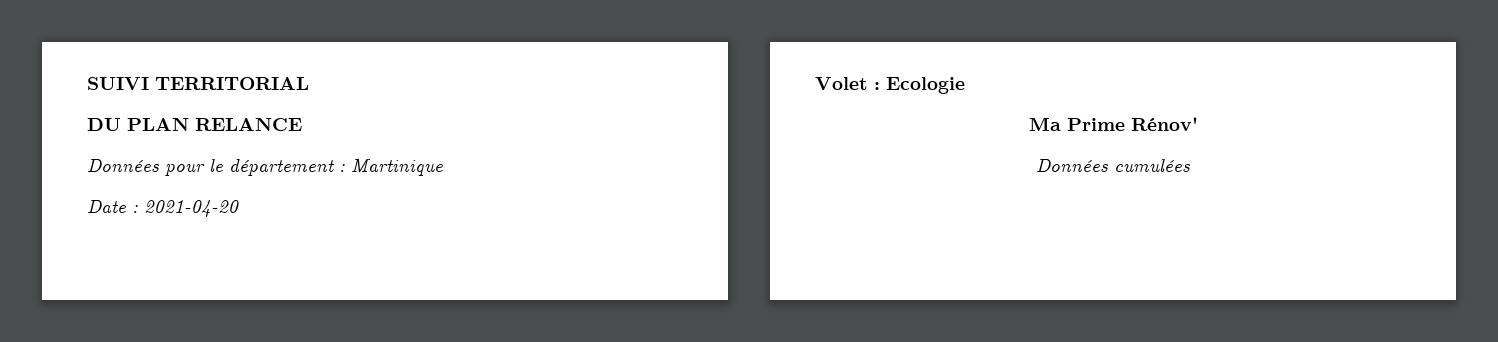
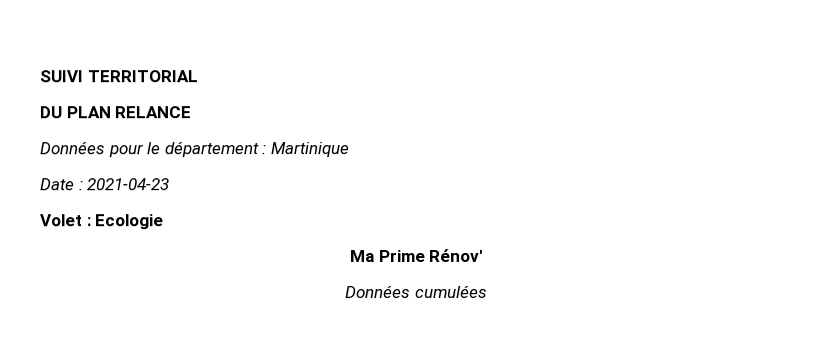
- Date : 2021-04-20
+ Date : 2021-04-23

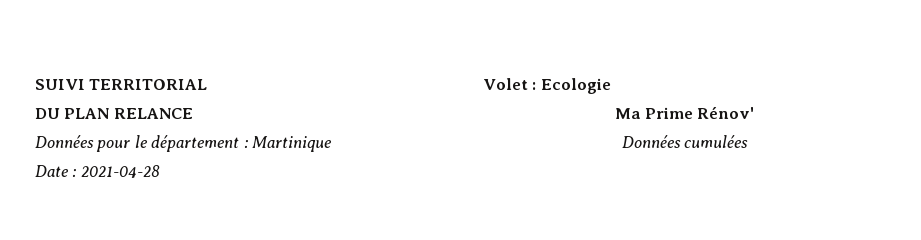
- Date : 2021-04-23
+ Date : 2021-04-28

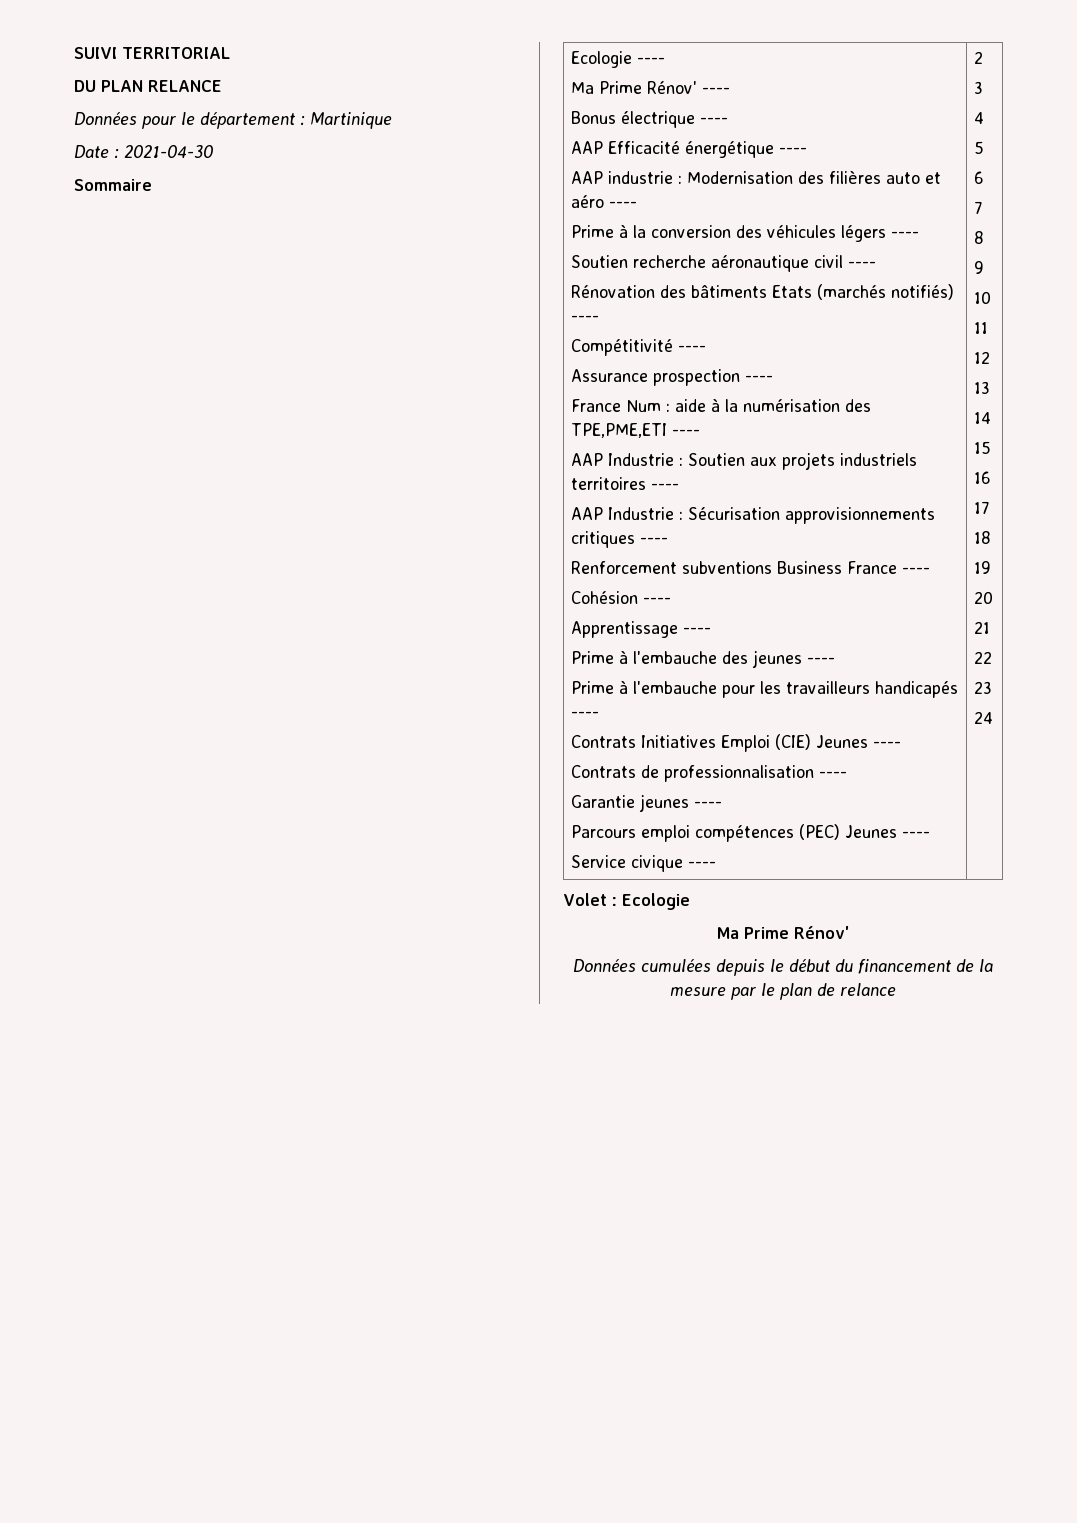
- Date : 2021-04-28
+ Date : 2021-04-30
+ Sommaire
+ Ecologie ----
+ Ma Prime Rénov' ----
+ Bonus électrique ----
+ AAP Efficacité énergétique ----
+ AAP industrie : Modernisation des filières auto et aéro ----
+ Prime à la conversion des véhicules légers ----
+ Soutien recherche aéronautique civil ----
+ Rénovation des bâtiments Etats (marchés notifiés) ----
+ Compétitivité ----
+ Assurance prospection ----
+ France Num : aide à la numérisation des TPE,PME,ETI ----
+ AAP Industrie : Soutien aux projets industriels territoires ----
+ AAP Industrie : Sécurisation approvisionnements critiques ----
+ Renforcement subventions Business France ----
+ Cohésion ----
+ Apprentissage ----
+ Prime à l'embauche des jeunes ----
+ Prime à l'embauche pour les travailleurs handicapés ----
+ Contrats Initiatives Emploi (CIE) Jeunes ----
+ Contrats de professionnalisation ----
+ Garantie jeunes ----
+ Parcours emploi compétences (PEC) Jeunes ----
+ Service civique ---- | 2
+ 3
+ 4
+ 5
+ 6
+ 7
+ 8
+ 9
+ 10
+ 11
+ 12
+ 13
+ 14
+ 15
+ 16
+ 17
+ 18
+ 19
+ 20
+ 21
+ 22
+ 23
+ 24
- Données cumulées
+ Données cumulées depuis le début du financement de la mesure par le plan de relance

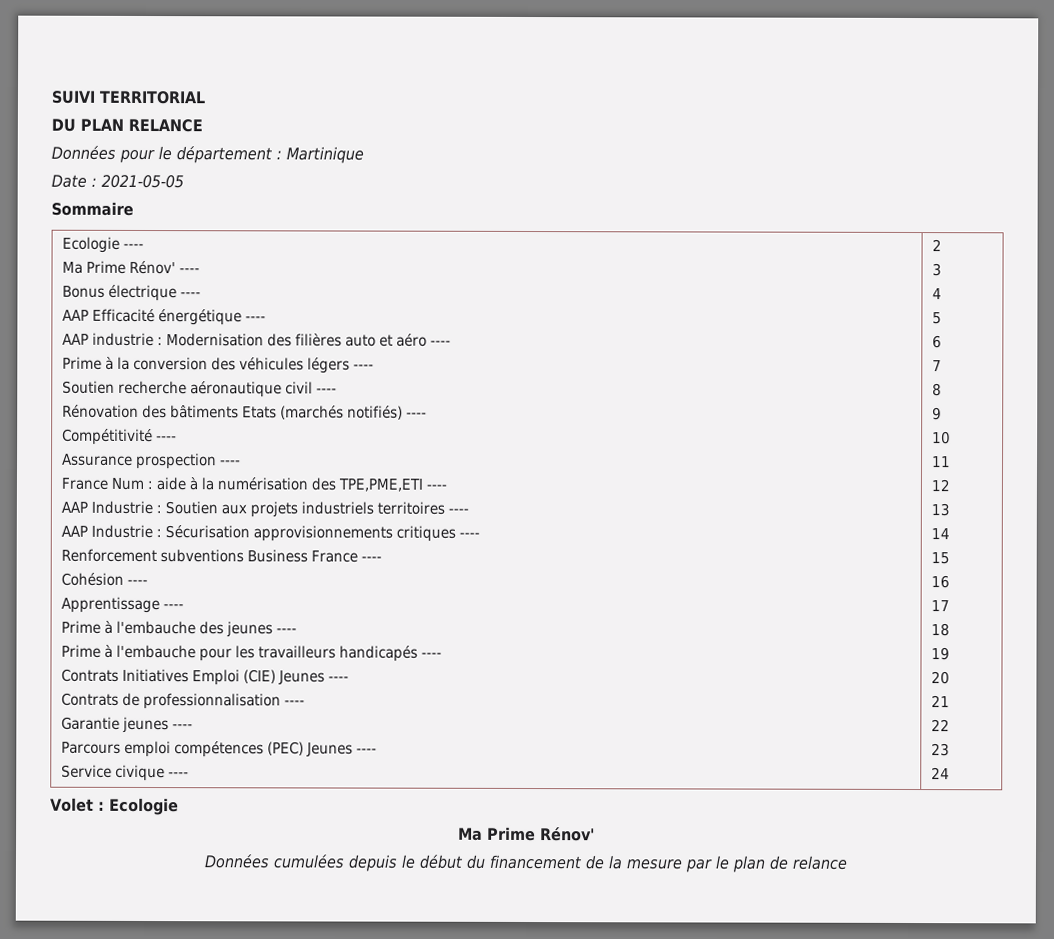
- Date : 2021-04-30
+ Date : 2021-05-05

